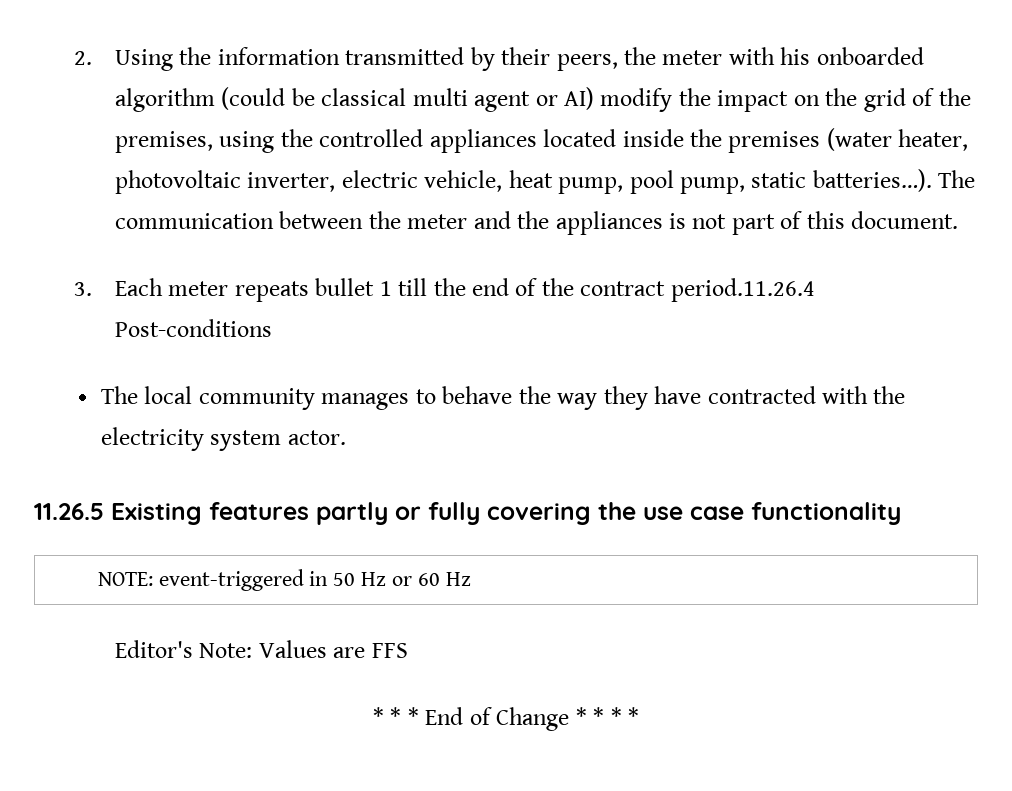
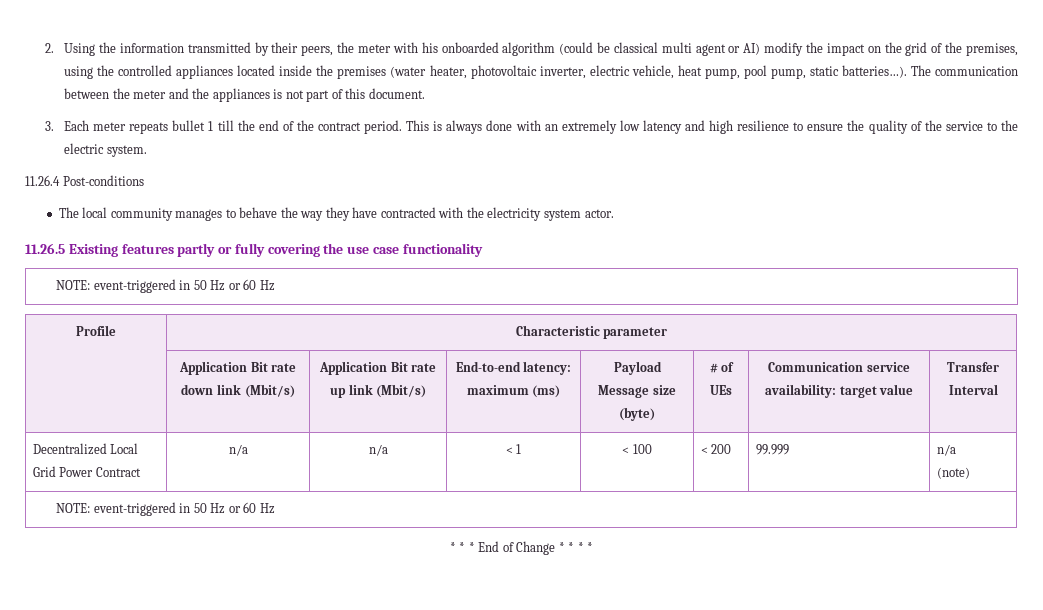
- 3. Each meter repeats bullet 1 till the end of the contract period.11.26.4 Post-conditions
+ 3. Each meter repeats bullet 1 till the end of the contract period. This is always done with an extremely low latency and high resilience to ensure the quality of the service to the electric system.
+ 11.26.4 Post-conditions
- Editor's Note: Values are FFS
+ Profile | Characteristic parameter
+ | Application Bit rate down link (Mbit/s) | Application Bit rate up link (Mbit/s) | End-to-end latency: maximum (ms) | Payload Message size (byte) | # of UEs | Communication service availability: target value | Transfer Interval
+ Decentralized Local Grid Power Contract | n/a | n/a | < 1 | < 100 | < 200 | 99.999 | n/a
+ (note)
+ NOTE: event-triggered in 50 Hz or 60 Hz

